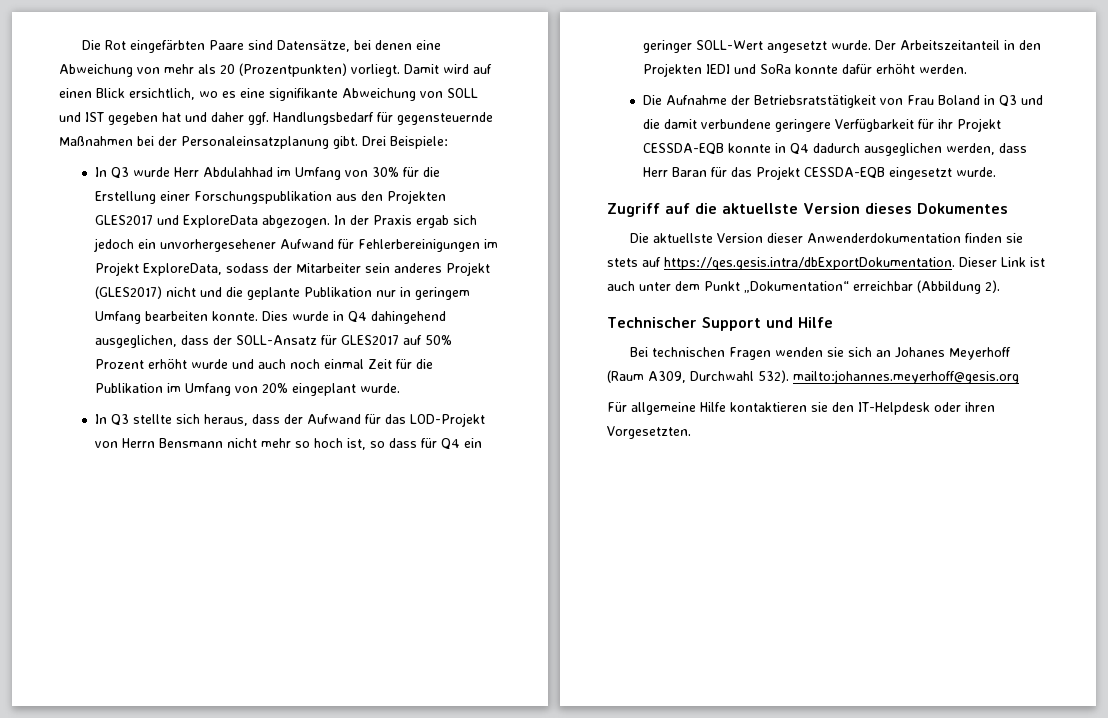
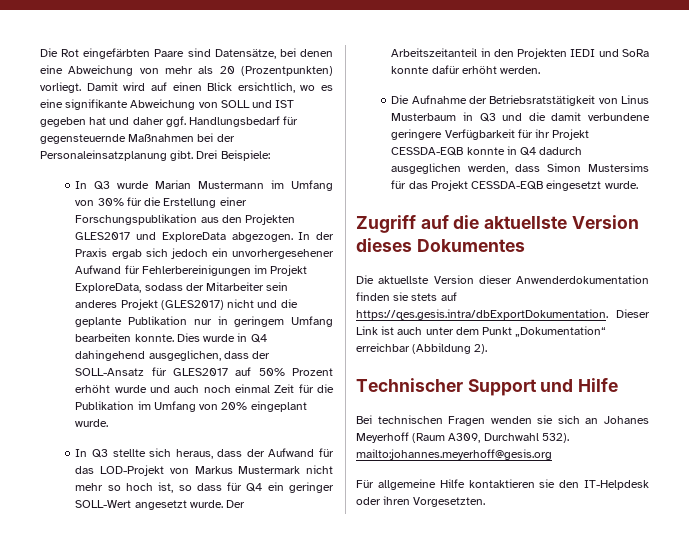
- In Q3 wurde Herr Abdulahhad im Umfang von 30% für die Erstellung einer Forschungspublikation aus den Projekten GLES2017 und ExploreData abgezogen.
+ In Q3 wurde Marian Mustermann im Umfang von 30% für die Erstellung einer Forschungspublikation aus den Projekten GLES2017 und ExploreData abgezogen.
- In Q3 stellte sich heraus, dass der Aufwand für das LOD-Projekt von Herrn Bensmann nicht mehr so hoch ist, so dass für Q4 ein geringer SOLL-Wert angesetzt wurde.
+ In Q3 stellte sich heraus, dass der Aufwand für das LOD-Projekt von Markus Mustermark nicht mehr so hoch ist, so dass für Q4 ein geringer SOLL-Wert angesetzt wurde.
- Die Aufnahme der Betriebsratstätigkeit von Frau Boland in Q3 und die damit verbundene geringere Verfügbarkeit für ihr Projekt CESSDA-EQB konnte in Q4 dadurch ausgeglichen werden, dass Herr Baran für das Projekt CESSDA-EQB eingesetzt wurde.
+ Die Aufnahme der Betriebsratstätigkeit von Linus Musterbaum in Q3 und die damit verbundene geringere Verfügbarkeit für ihr Projekt CESSDA-EQB konnte in Q4 dadurch ausgeglichen werden, dass Simon Mustersims für das Projekt CESSDA-EQB eingesetzt wurde.

